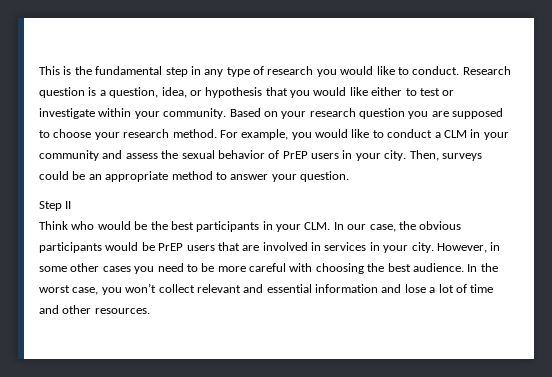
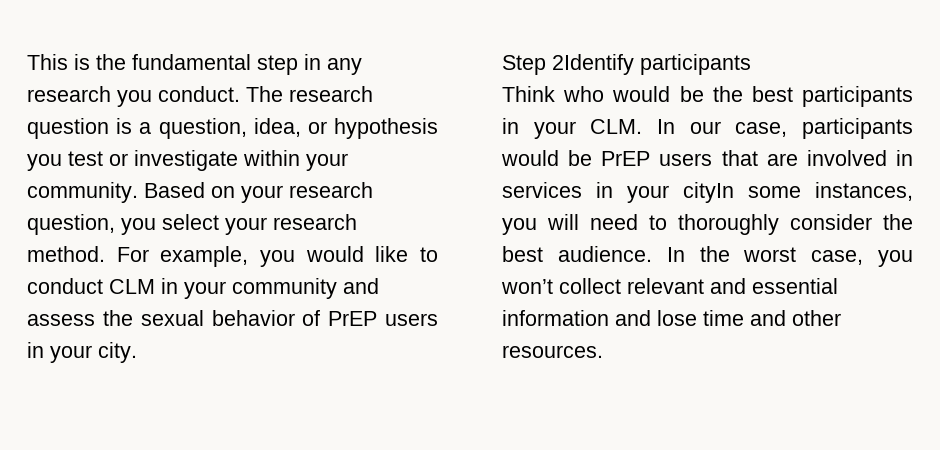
- This is the fundamental step in any type of research you would like to conduct. Research question is a question, idea, or hypothesis that you would like either to test or investigate within your community.
+ This is the fundamental step in any research you conduct. The research question is a question, idea, or hypothesis you test or investigate within your community.
- Based on your research question you are supposed to choose your research method.
+ Based on your research question, you select your research method.
- For example, you would like to conduct a CLM in your community and assess the sexual behavior of PrEP users in your city. Then, surveys could be an appropriate method to answer your question.
+ For example, you would like to conduct CLM in your community and assess the sexual behavior of PrEP users in your city.
- Step II
+ Step 2Identify participants
- Think who would be the best participants in your CLM. In our case, the obvious participants would be PrEP users that are involved in services in your city. However, in some other cases you need to be more careful with choosing the best audience.
+ Think who would be the best participants in your CLM. In our case, participants would be PrEP users that are involved in services in your cityIn some instances, you will need to thoroughly consider the best audience.
- In the worst case, you won’t collect relevant and essential information and lose a lot of time and other resources.
+ In the worst case, you won’t collect relevant and essential information and lose time and other resources.

